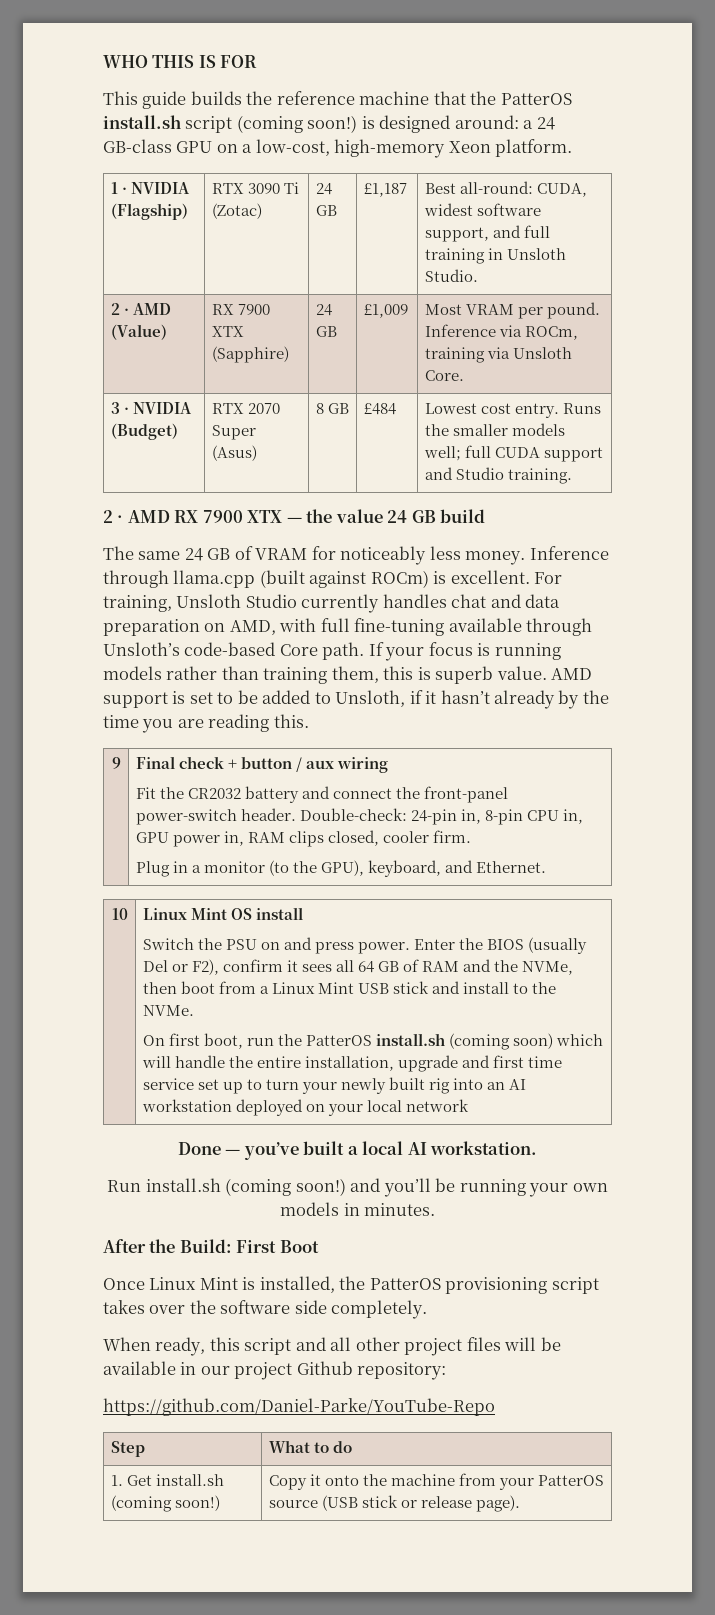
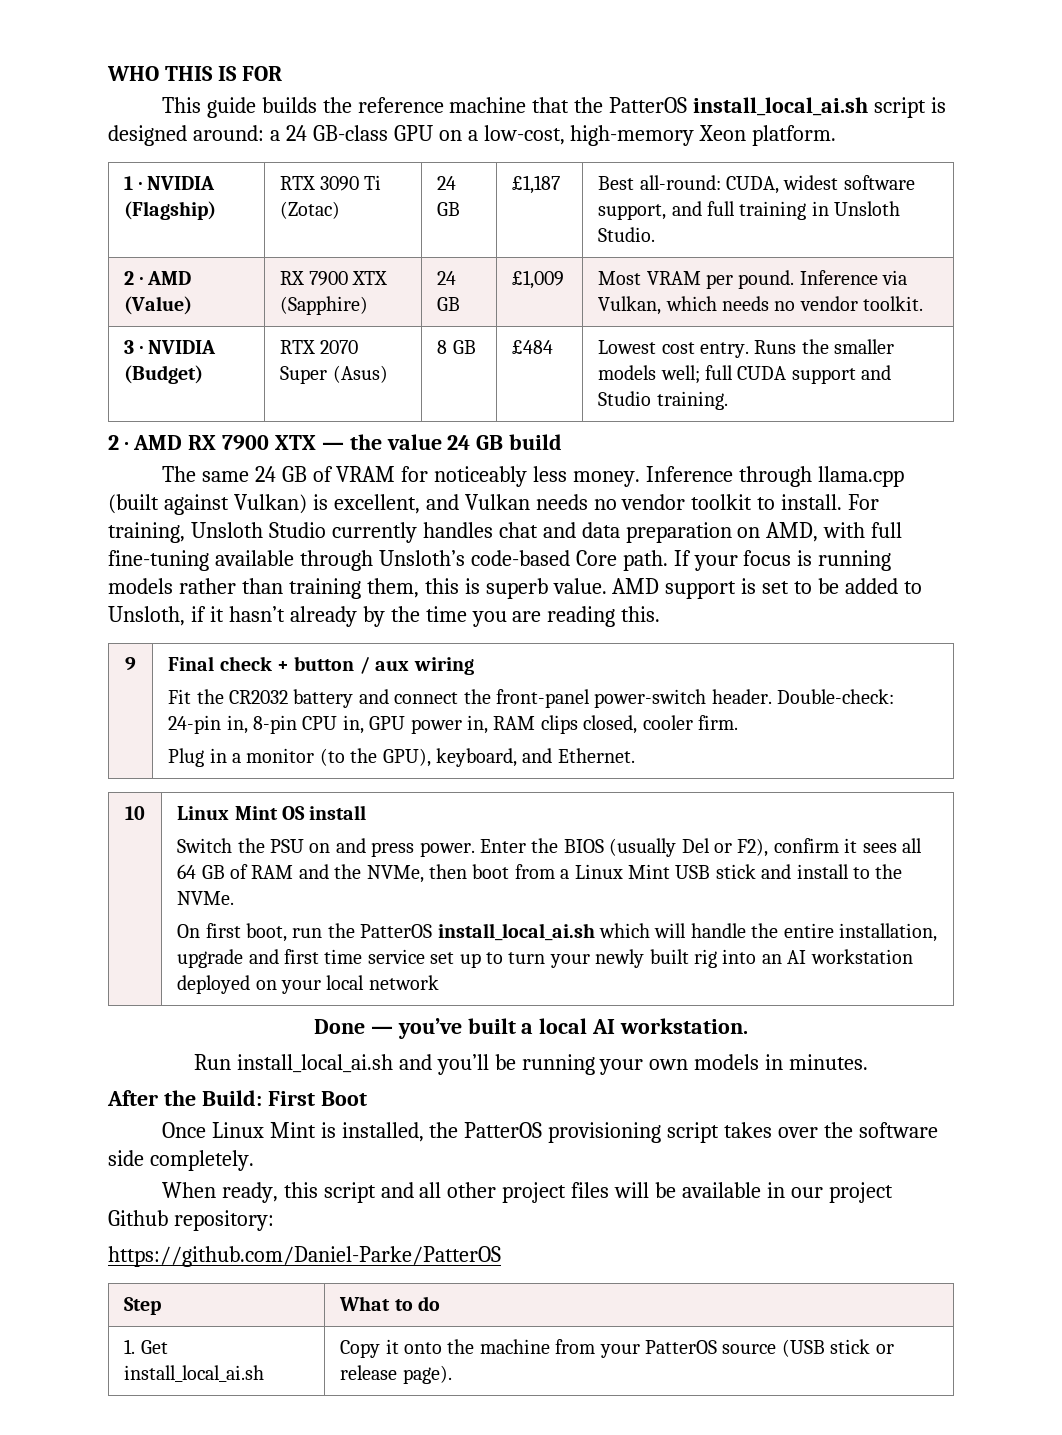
- This guide builds the reference machine that the PatterOS install.sh script (coming soon!) is designed around: a 24 GB-class GPU on a low-cost, high-memory Xeon platform.
+ This guide builds the reference machine that the PatterOS install_local_ai.sh script is designed around: a 24 GB-class GPU on a low-cost, high-memory Xeon platform.
- 2 · AMD (Value) | RX 7900 XTX (Sapphire) | 24 GB | £1,009 | Most VRAM per pound. Inference via ROCm, training via Unsloth Core.
+ 2 · AMD (Value) | RX 7900 XTX (Sapphire) | 24 GB | £1,009 | Most VRAM per pound. Inference via Vulkan, which needs no vendor toolkit.
- Inference through llama.cpp (built against ROCm) is excellent.
+ Inference through llama.cpp (built against Vulkan) is excellent, and Vulkan needs no vendor toolkit to install.
- On first boot, run the PatterOS install.sh (coming soon) which will handle the entire installation, upgrade and first time service set up to turn your newly built rig into an AI workstation deployed on your local network
+ On first boot, run the PatterOS install_local_ai.sh which will handle the entire installation, upgrade and first time service set up to turn your newly built rig into an AI workstation deployed on your local network
- Run install.sh (coming soon!) and you’ll be running your own models in minutes.
+ Run install_local_ai.sh and you’ll be running your own models in minutes.
- https://github.com/Daniel-Parke/YouTube-Repo
+ https://github.com/Daniel-Parke/PatterOS
- 1. Get install.sh (coming soon!) | Copy it onto the machine from your PatterOS source (USB stick or release page).
+ 1. Get install_local_ai.sh | Copy it onto the machine from your PatterOS source (USB stick or release page).

